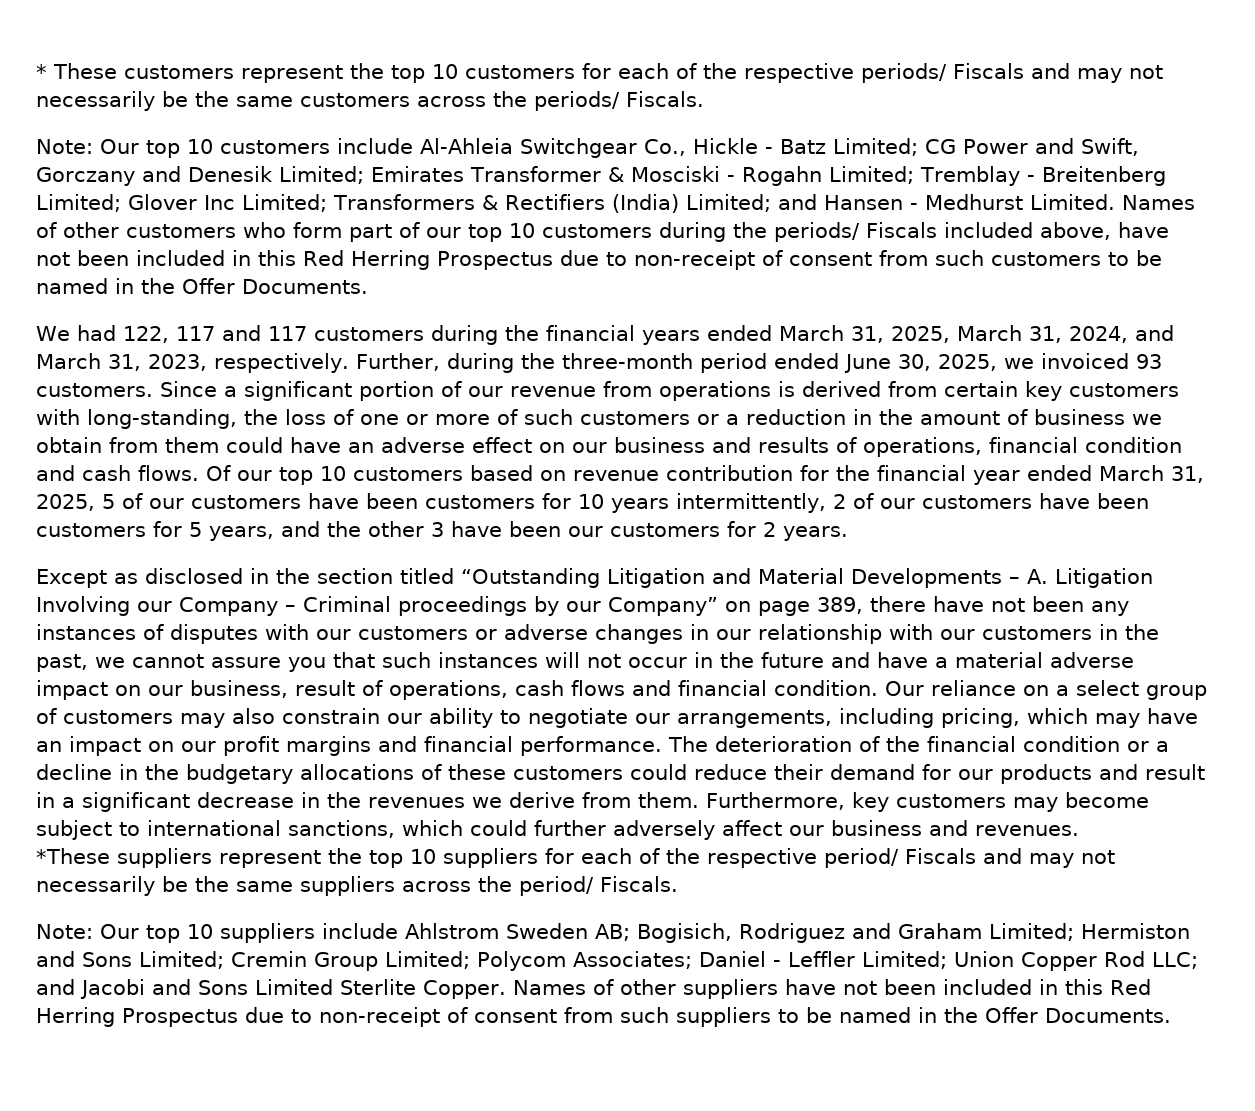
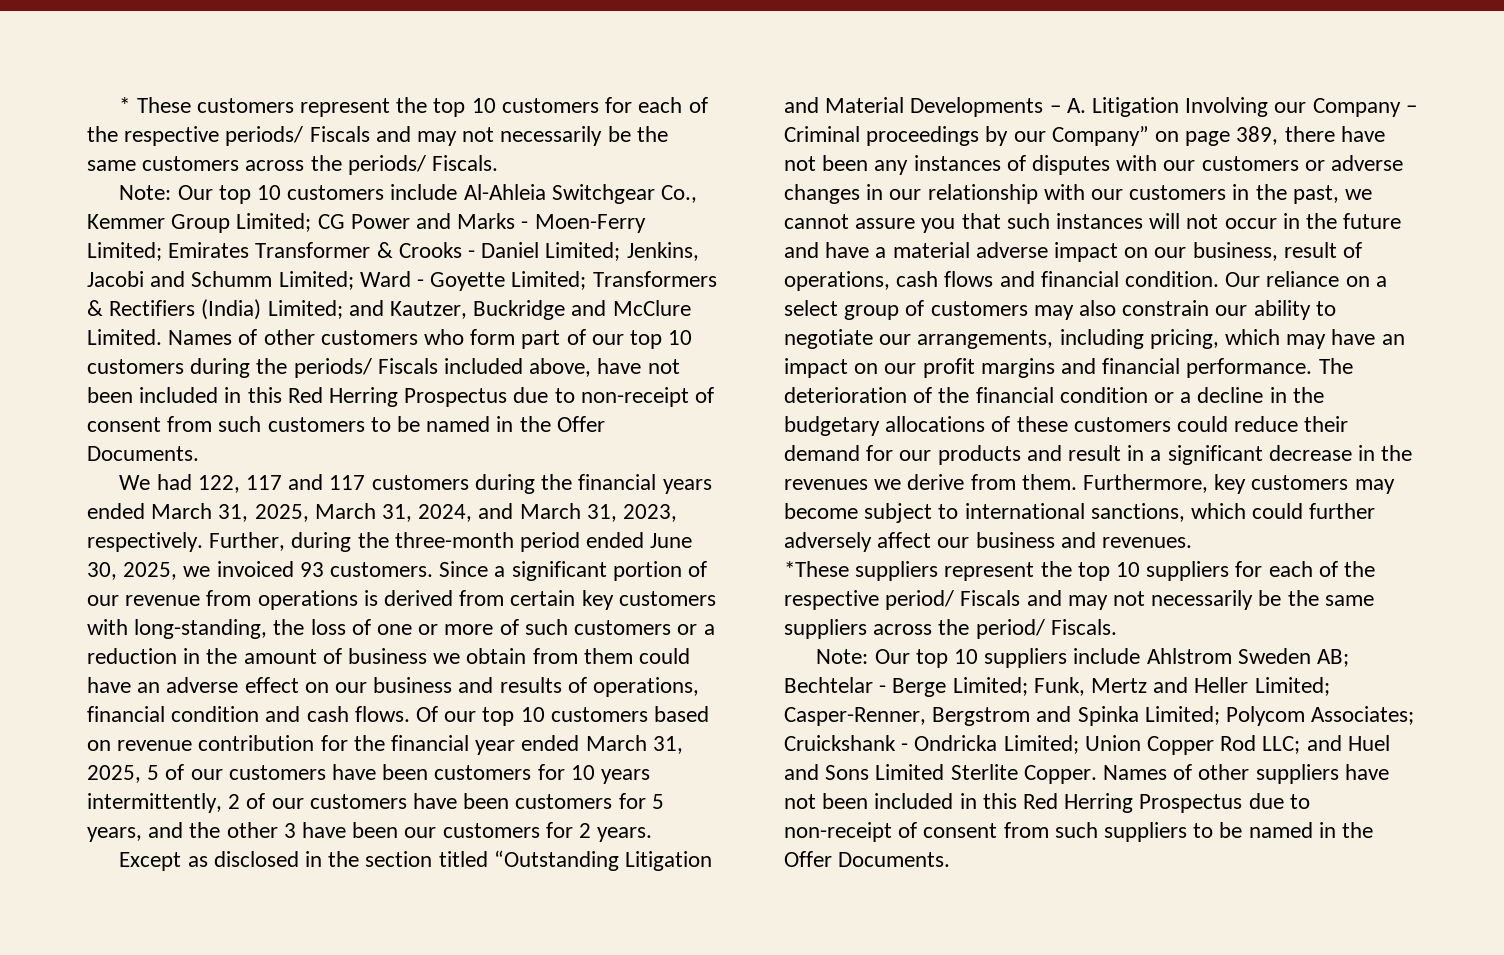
- Note: Our top 10 customers include Al-Ahleia Switchgear Co., Hickle - Batz Limited; CG Power and Swift, Gorczany and Denesik Limited; Emirates Transformer & Mosciski - Rogahn Limited; Tremblay - Breitenberg Limited; Glover Inc Limited; Transformers & Rectifiers (India) Limited; and Hansen - Medhurst Limited.
+ Note: Our top 10 customers include Al-Ahleia Switchgear Co., Kemmer Group Limited; CG Power and Marks - Moen-Ferry Limited; Emirates Transformer & Crooks - Daniel Limited; Jenkins, Jacobi and Schumm Limited; Ward - Goyette Limited; Transformers & Rectifiers (India) Limited; and Kautzer, Buckridge and McClure Limited.
- Note: Our top 10 suppliers include Ahlstrom Sweden AB; Bogisich, Rodriguez and Graham Limited; Hermiston and Sons Limited; Cremin Group Limited; Polycom Associates; Daniel - Leffler Limited; Union Copper Rod LLC; and Jacobi and Sons Limited Sterlite Copper.
+ Note: Our top 10 suppliers include Ahlstrom Sweden AB; Bechtelar - Berge Limited; Funk, Mertz and Heller Limited; Casper-Renner, Bergstrom and Spinka Limited; Polycom Associates; Cruickshank - Ondricka Limited; Union Copper Rod LLC; and Huel and Sons Limited Sterlite Copper.

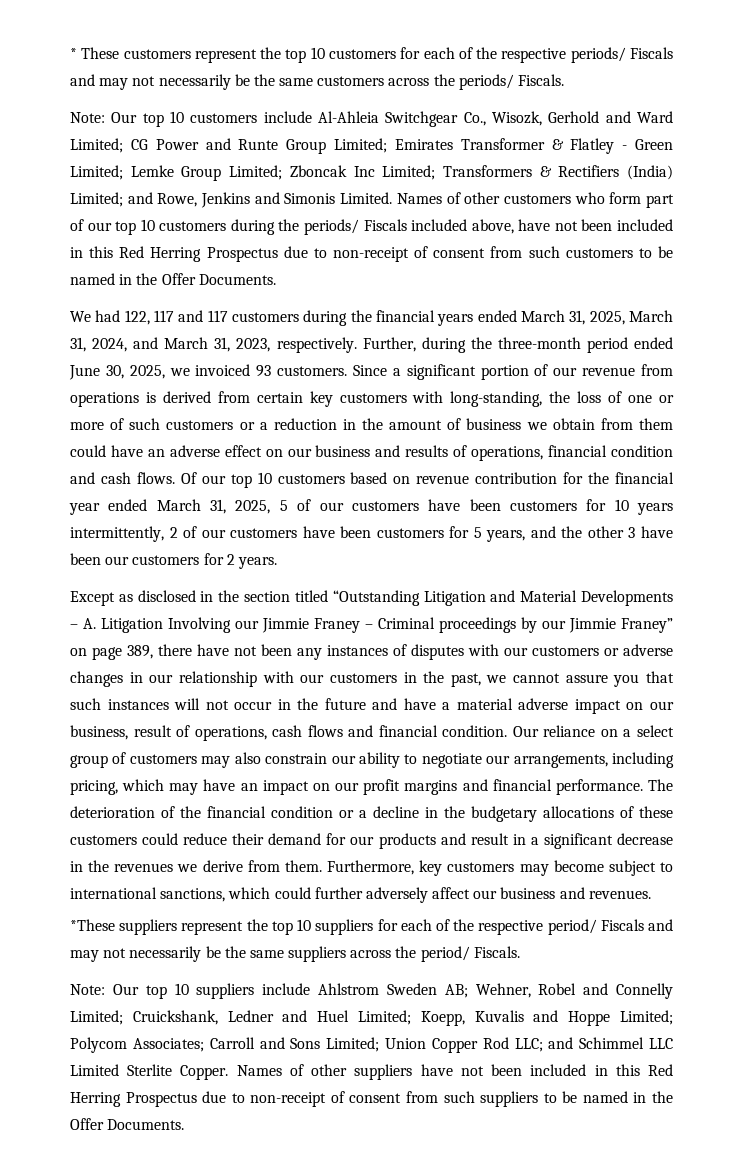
- Note: Our top 10 customers include Al-Ahleia Switchgear Co., Kemmer Group Limited; CG Power and Marks - Moen-Ferry Limited; Emirates Transformer & Crooks - Daniel Limited; Jenkins, Jacobi and Schumm Limited; Ward - Goyette Limited; Transformers & Rectifiers (India) Limited; and Kautzer, Buckridge and McClure Limited.
+ Note: Our top 10 customers include Al-Ahleia Switchgear Co., Wisozk, Gerhold and Ward Limited; CG Power and Runte Group Limited; Emirates Transformer & Flatley - Green Limited; Lemke Group Limited; Zboncak Inc Limited; Transformers & Rectifiers (India) Limited; and Rowe, Jenkins and Simonis Limited.
- Except as disclosed in the section titled “Outstanding Litigation and Material Developments – A. Litigation Involving our Company – Criminal proceedings by our Company” on page 389, there have not been any instances of disputes with our customers or adverse changes in our relationship with our customers in the past, we cannot assure you that such instances will not occur in the future and have a material adverse impact on our business, result of operations, cash flows and financial condition.
+ Except as disclosed in the section titled “Outstanding Litigation and Material Developments – A. Litigation Involving our Jimmie Franey – Criminal proceedings by our Jimmie Franey” on page 389, there have not been any instances of disputes with our customers or adverse changes in our relationship with our customers in the past, we cannot assure you that such instances will not occur in the future and have a material adverse impact on our business, result of operations, cash flows and financial condition.
- Note: Our top 10 suppliers include Ahlstrom Sweden AB; Bechtelar - Berge Limited; Funk, Mertz and Heller Limited; Casper-Renner, Bergstrom and Spinka Limited; Polycom Associates; Cruickshank - Ondricka Limited; Union Copper Rod LLC; and Huel and Sons Limited Sterlite Copper.
+ Note: Our top 10 suppliers include Ahlstrom Sweden AB; Wehner, Robel and Connelly Limited; Cruickshank, Ledner and Huel Limited; Koepp, Kuvalis and Hoppe Limited; Polycom Associates; Carroll and Sons Limited; Union Copper Rod LLC; and Schimmel LLC Limited Sterlite Copper.

